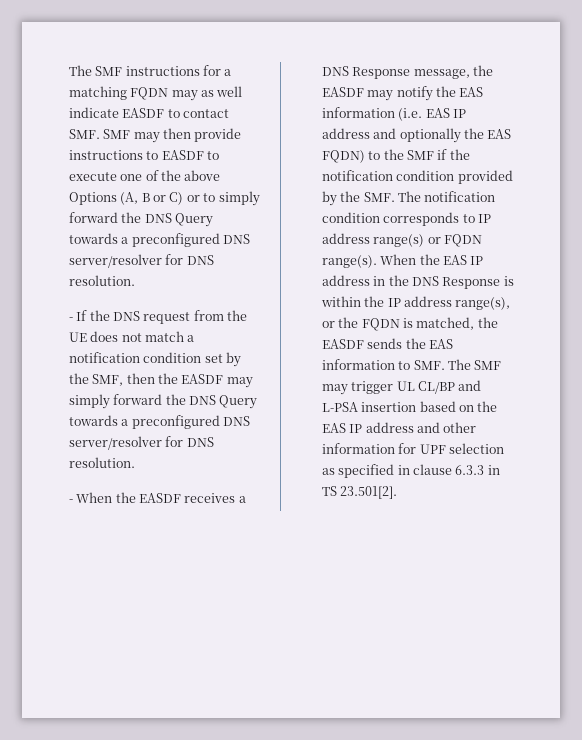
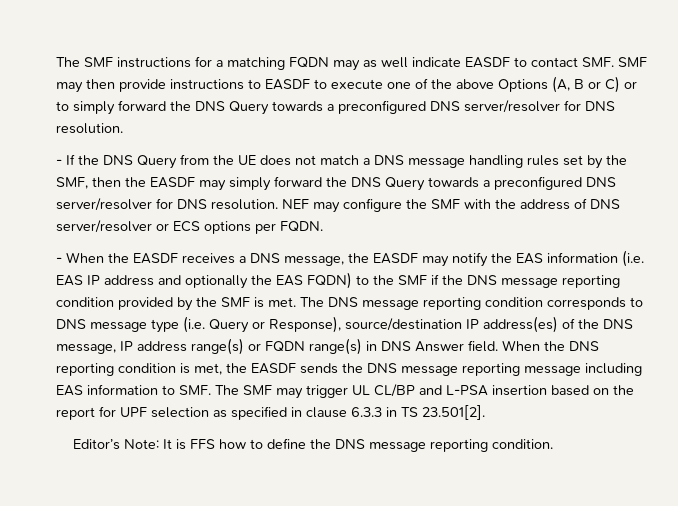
- - If the DNS request from the UE does not match a notification condition set by the SMF, then the EASDF may simply forward the DNS Query towards a preconfigured DNS server/resolver for DNS resolution.
+ - If the DNS Query from the UE does not match a DNS message handling rules set by the SMF, then the EASDF may simply forward the DNS Query towards a preconfigured DNS server/resolver for DNS resolution. NEF may configure the SMF with the address of DNS server/resolver or ECS options per FQDN.
- - When the EASDF receives a DNS Response message, the EASDF may notify the EAS information (i.e. EAS IP address and optionally the EAS FQDN) to the SMF if the notification condition provided by the SMF. The notification condition corresponds to IP address range(s) or FQDN range(s). When the EAS IP address in the DNS Response is within the IP address range(s), or the FQDN is matched, the EASDF sends the EAS information to SMF. The SMF may trigger UL CL/BP and L-PSA insertion based on the EAS IP address and other information for UPF selection as specified in clause 6.3.3 in TS 23.501[2].
+ - When the EASDF receives a DNS message, the EASDF may notify the EAS information (i.e. EAS IP address and optionally the EAS FQDN) to the SMF if the DNS message reporting condition provided by the SMF is met. The DNS message reporting condition corresponds to DNS message type (i.e. Query or Response), source/destination IP address(es) of the DNS message, IP address range(s) or FQDN range(s) in DNS Answer field. When the DNS reporting condition is met, the EASDF sends the DNS message reporting message including EAS information to SMF. The SMF may trigger UL CL/BP and L-PSA insertion based on the report for UPF selection as specified in clause 6.3.3 in TS 23.501[2].
+ Editor’s Note: It is FFS how to define the DNS message reporting condition.

